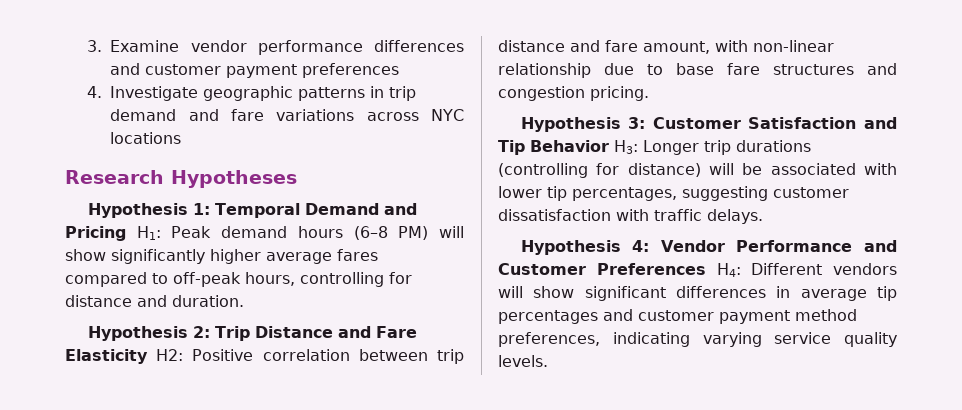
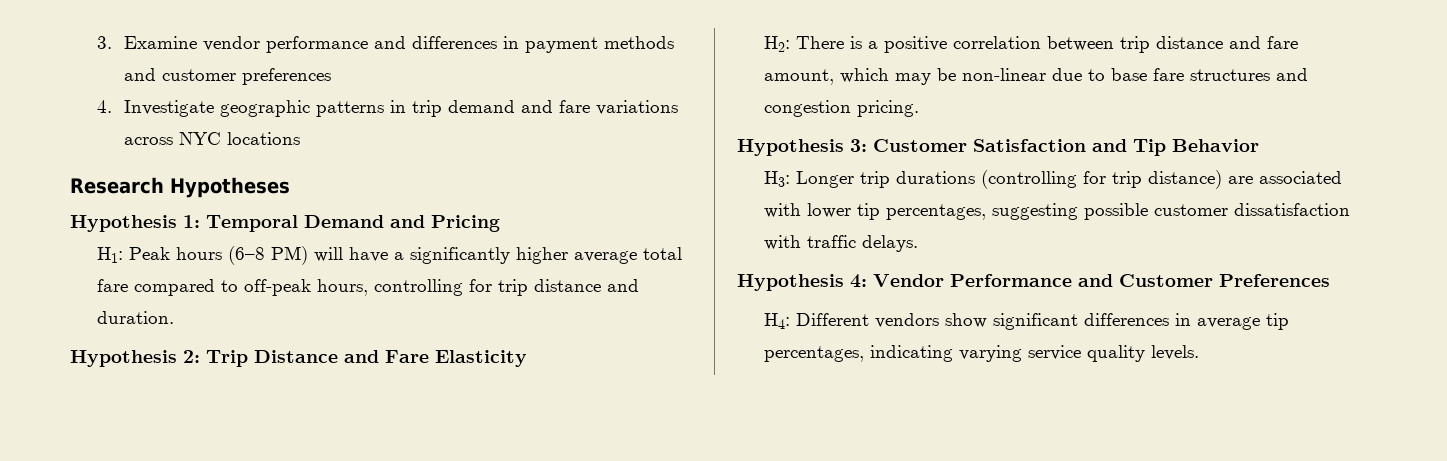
- 3. Examine vendor performance differences and customer payment preferences
+ 3. Examine vendor performance and differences in payment methods and customer preferences
- Hypothesis 1: Temporal Demand and Pricing H1: Peak demand hours (6–8 PM) will show significantly higher average fares compared to off-peak hours, controlling for distance and duration.
+ Hypothesis 1: Temporal Demand and Pricing
+ H1: Peak hours (6–8 PM) will have a significantly higher average total fare compared to off-peak hours, controlling for trip distance and duration.
- Hypothesis 2: Trip Distance and Fare Elasticity H2: Positive correlation between trip distance and fare amount, with non-linear relationship due to base fare structures and congestion pricing.
+ Hypothesis 2: Trip Distance and Fare Elasticity
+ H2: There is a positive correlation between trip distance and fare amount, which may be non-linear due to base fare structures and congestion pricing.
- Hypothesis 3: Customer Satisfaction and Tip Behavior H3: Longer trip durations (controlling for distance) will be associated with lower tip percentages, suggesting customer dissatisfaction with traffic delays.
+ Hypothesis 3: Customer Satisfaction and Tip Behavior
+ H3: Longer trip durations (controlling for trip distance) are associated with lower tip percentages, suggesting possible customer dissatisfaction with traffic delays.
- Hypothesis 4: Vendor Performance and Customer Preferences H4: Different vendors will show significant differences in average tip percentages and customer payment method preferences, indicating varying service quality levels.
+ Hypothesis 4: Vendor Performance and Customer Preferences
+ H4: Different vendors show significant differences in average tip percentages, indicating varying service quality levels.

